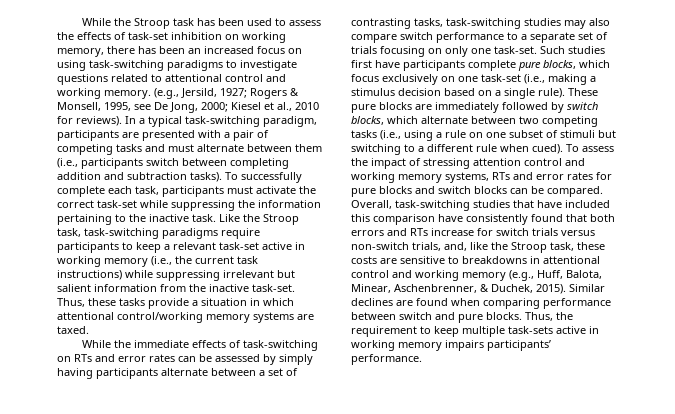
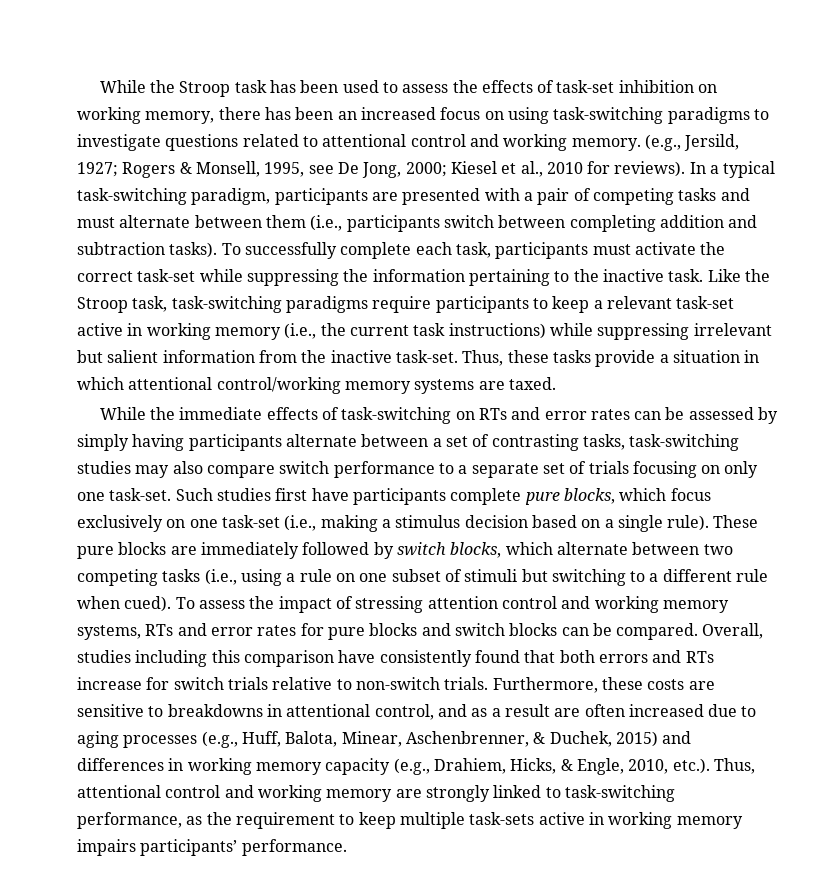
- Overall, task-switching studies that have included this comparison have consistently found that both errors and RTs increase for switch trials versus non-switch trials, and, like the Stroop task, these costs are sensitive to breakdowns in attentional control and working memory (e.g., Huff, Balota, Minear, Aschenbrenner, & Duchek, 2015). Similar declines are found when comparing performance between switch and pure blocks. Thus, the requirement to keep multiple task-sets active in working memory impairs participants’ performance.
+ Overall, studies including this comparison have consistently found that both errors and RTs increase for switch trials relative to non-switch trials. Furthermore, these costs are sensitive to breakdowns in attentional control, and as a result are often increased due to aging processes (e.g., Huff, Balota, Minear, Aschenbrenner, & Duchek, 2015) and differences in working memory capacity (e.g., Drahiem, Hicks, & Engle, 2010, etc.). Thus, attentional control and working memory are strongly linked to task-switching performance, as the requirement to keep multiple task-sets active in working memory impairs participants’ performance.

